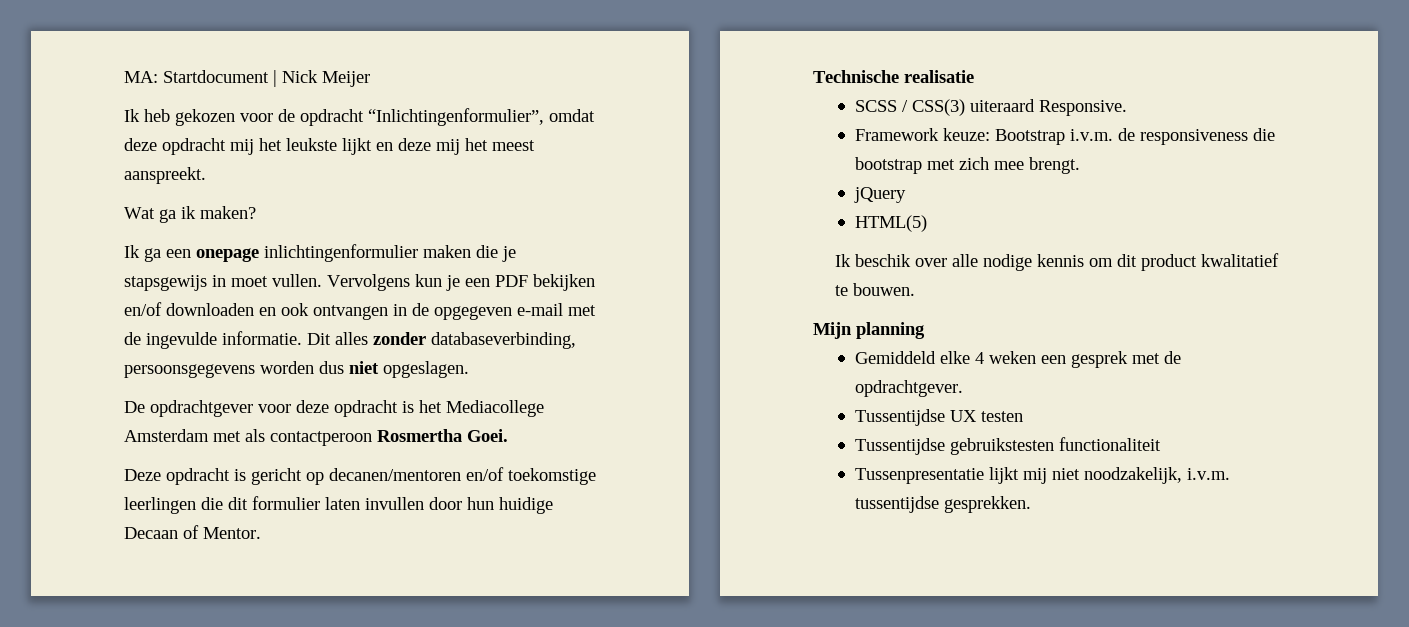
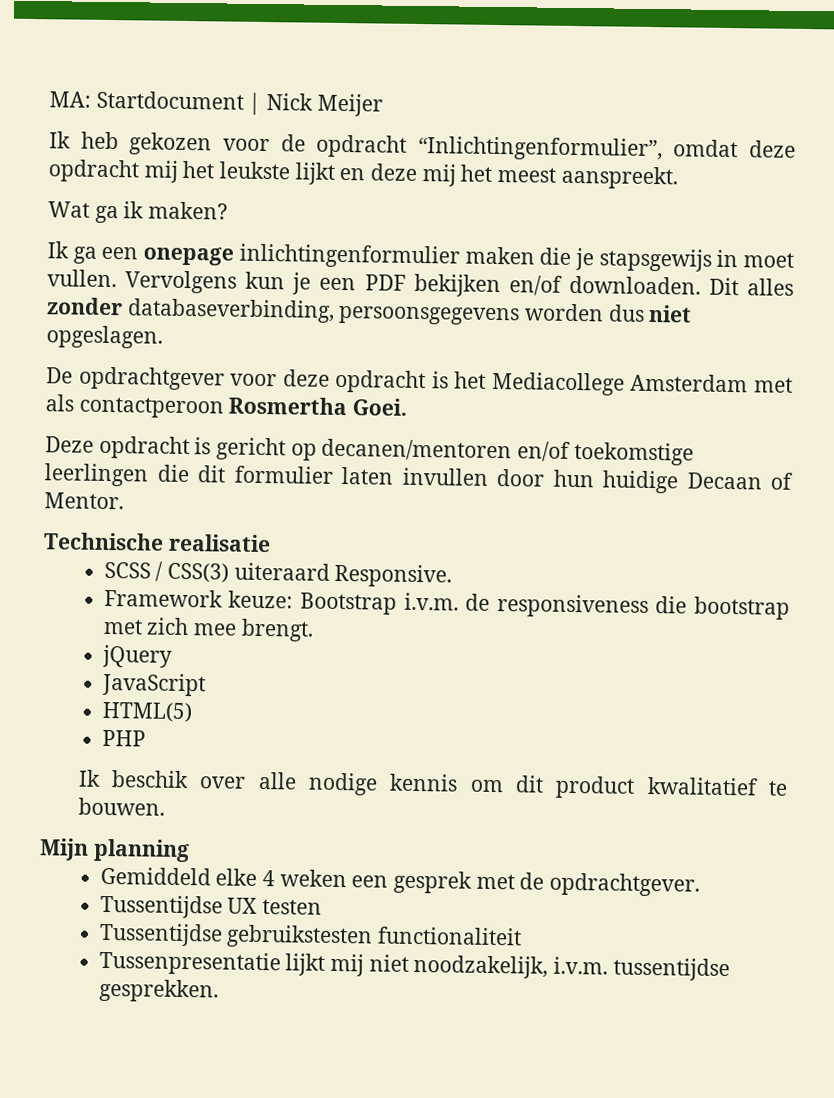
- Vervolgens kun je een PDF bekijken en/of downloaden en ook ontvangen in de opgegeven e-mail met de ingevulde informatie.
+ Vervolgens kun je een PDF bekijken en/of downloaden.
+ JavaScript
+ PHP

